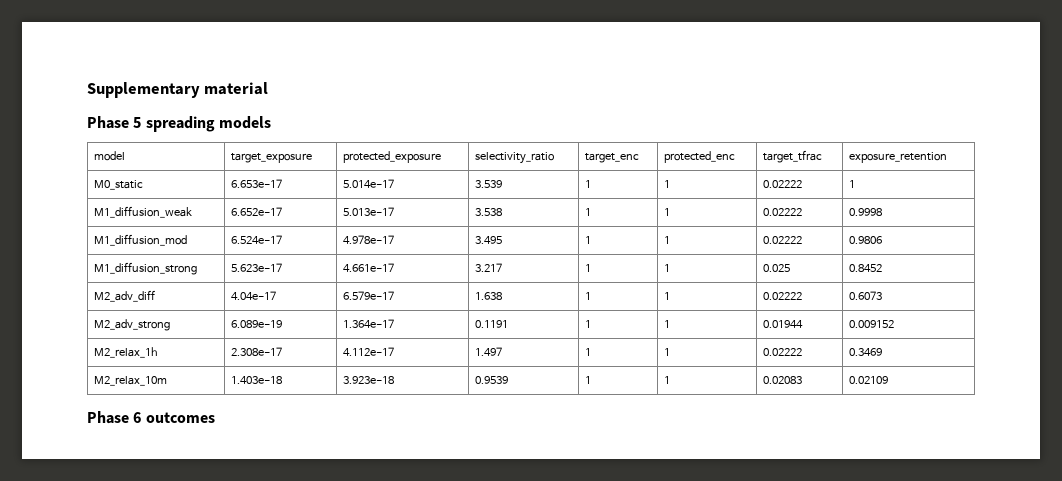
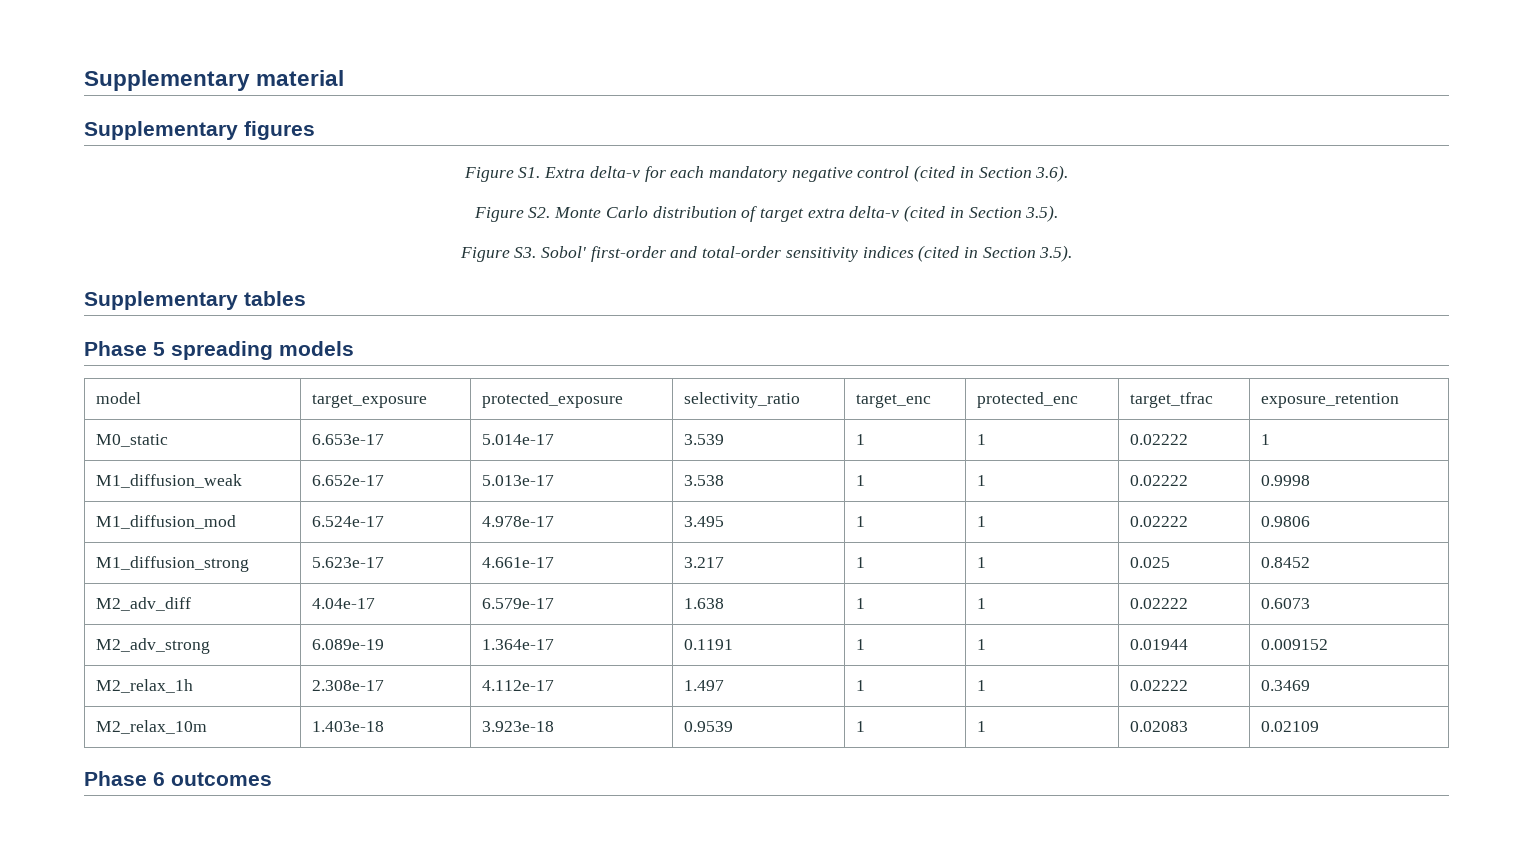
+ Supplementary figures
+ Figure S1. Extra delta-v for each mandatory negative control (cited in Section 3.6).
+ Figure S2. Monte Carlo distribution of target extra delta-v (cited in Section 3.5).
+ Figure S3. Sobol' first-order and total-order sensitivity indices (cited in Section 3.5).
+ Supplementary tables

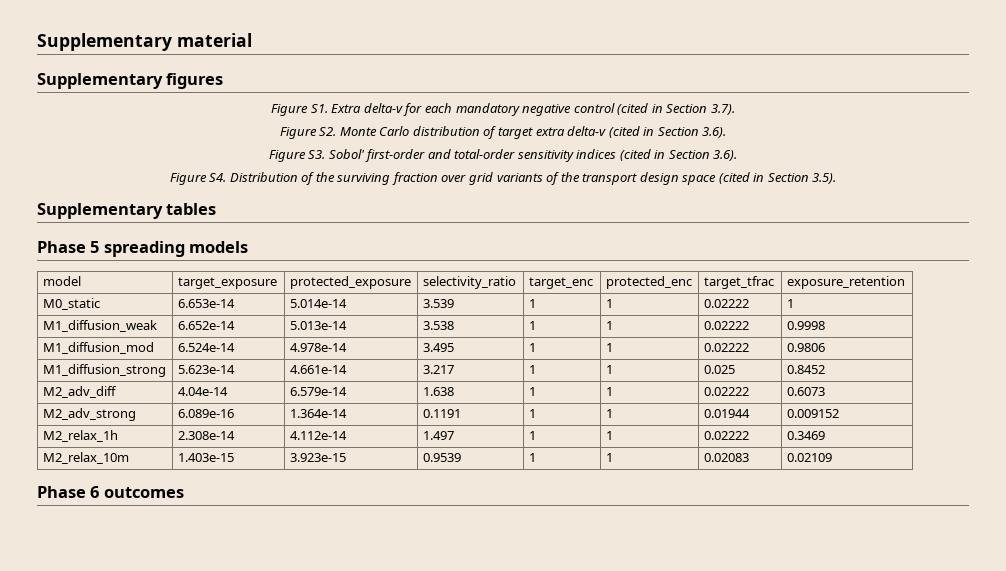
- Figure S1. Extra delta-v for each mandatory negative control (cited in Section 3.6).
+ Figure S1. Extra delta-v for each mandatory negative control (cited in Section 3.7).
- Figure S2. Monte Carlo distribution of target extra delta-v (cited in Section 3.5).
+ Figure S2. Monte Carlo distribution of target extra delta-v (cited in Section 3.6).
- Figure S3. Sobol' first-order and total-order sensitivity indices (cited in Section 3.5).
+ Figure S3. Sobol' first-order and total-order sensitivity indices (cited in Section 3.6).
+ Figure S4. Distribution of the surviving fraction over grid variants of the transport design space (cited in Section 3.5).
- M0_static | 6.653e-17 | 5.014e-17 | 3.539 | 1 | 1 | 0.02222 | 1
+ M0_static | 6.653e-14 | 5.014e-14 | 3.539 | 1 | 1 | 0.02222 | 1
- M1_diffusion_weak | 6.652e-17 | 5.013e-17 | 3.538 | 1 | 1 | 0.02222 | 0.9998
+ M1_diffusion_weak | 6.652e-14 | 5.013e-14 | 3.538 | 1 | 1 | 0.02222 | 0.9998
- M1_diffusion_mod | 6.524e-17 | 4.978e-17 | 3.495 | 1 | 1 | 0.02222 | 0.9806
+ M1_diffusion_mod | 6.524e-14 | 4.978e-14 | 3.495 | 1 | 1 | 0.02222 | 0.9806
- M1_diffusion_strong | 5.623e-17 | 4.661e-17 | 3.217 | 1 | 1 | 0.025 | 0.8452
+ M1_diffusion_strong | 5.623e-14 | 4.661e-14 | 3.217 | 1 | 1 | 0.025 | 0.8452
- M2_adv_diff | 4.04e-17 | 6.579e-17 | 1.638 | 1 | 1 | 0.02222 | 0.6073
+ M2_adv_diff | 4.04e-14 | 6.579e-14 | 1.638 | 1 | 1 | 0.02222 | 0.6073
- M2_adv_strong | 6.089e-19 | 1.364e-17 | 0.1191 | 1 | 1 | 0.01944 | 0.009152
+ M2_adv_strong | 6.089e-16 | 1.364e-14 | 0.1191 | 1 | 1 | 0.01944 | 0.009152
- M2_relax_1h | 2.308e-17 | 4.112e-17 | 1.497 | 1 | 1 | 0.02222 | 0.3469
+ M2_relax_1h | 2.308e-14 | 4.112e-14 | 1.497 | 1 | 1 | 0.02222 | 0.3469
- M2_relax_10m | 1.403e-18 | 3.923e-18 | 0.9539 | 1 | 1 | 0.02083 | 0.02109
+ M2_relax_10m | 1.403e-15 | 3.923e-15 | 0.9539 | 1 | 1 | 0.02083 | 0.02109

